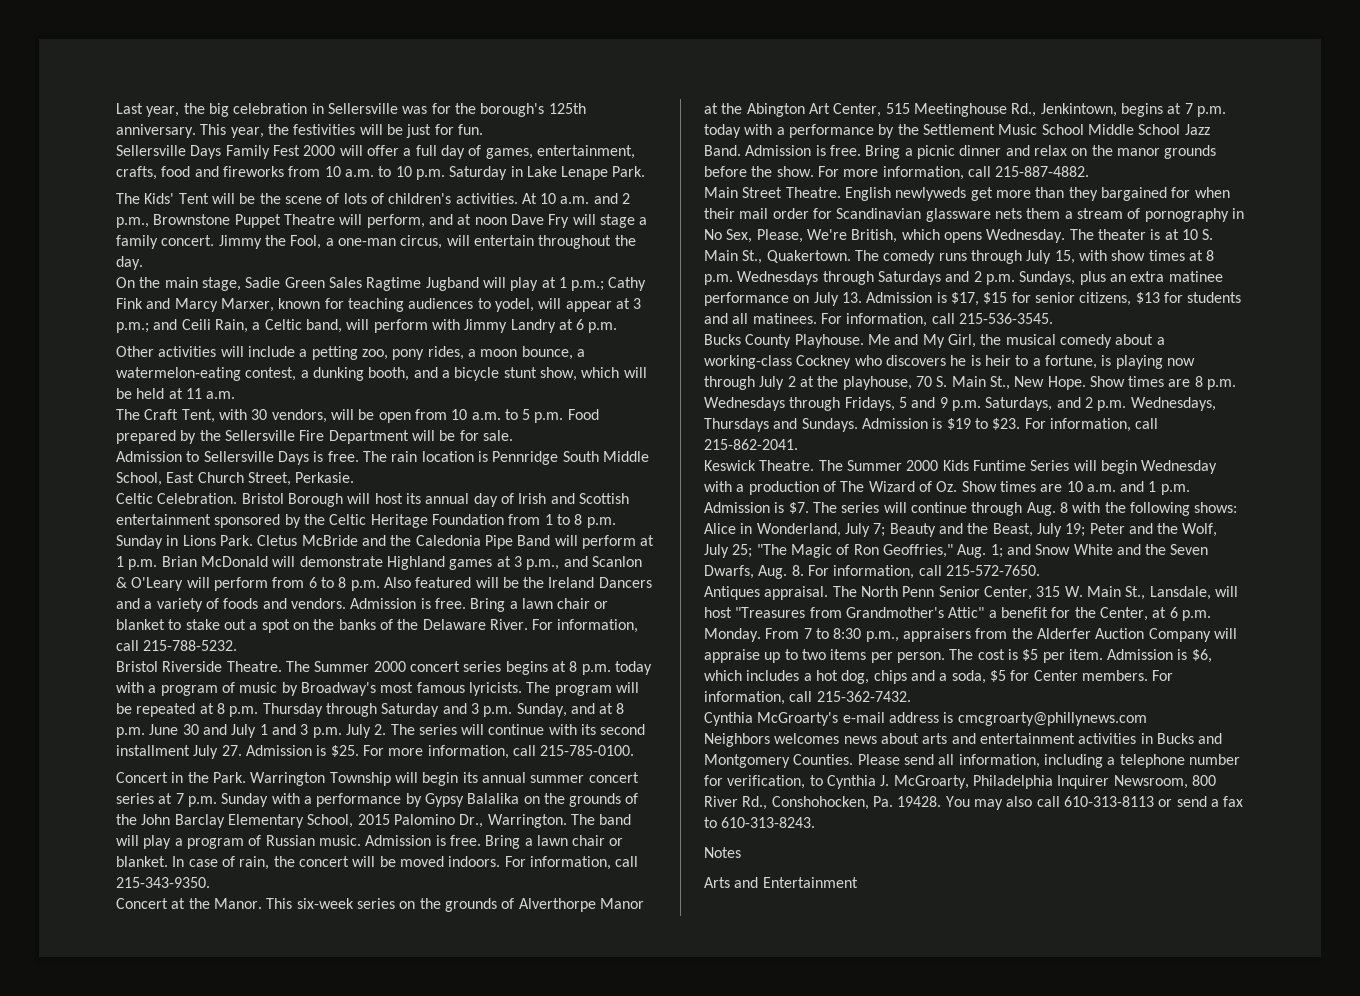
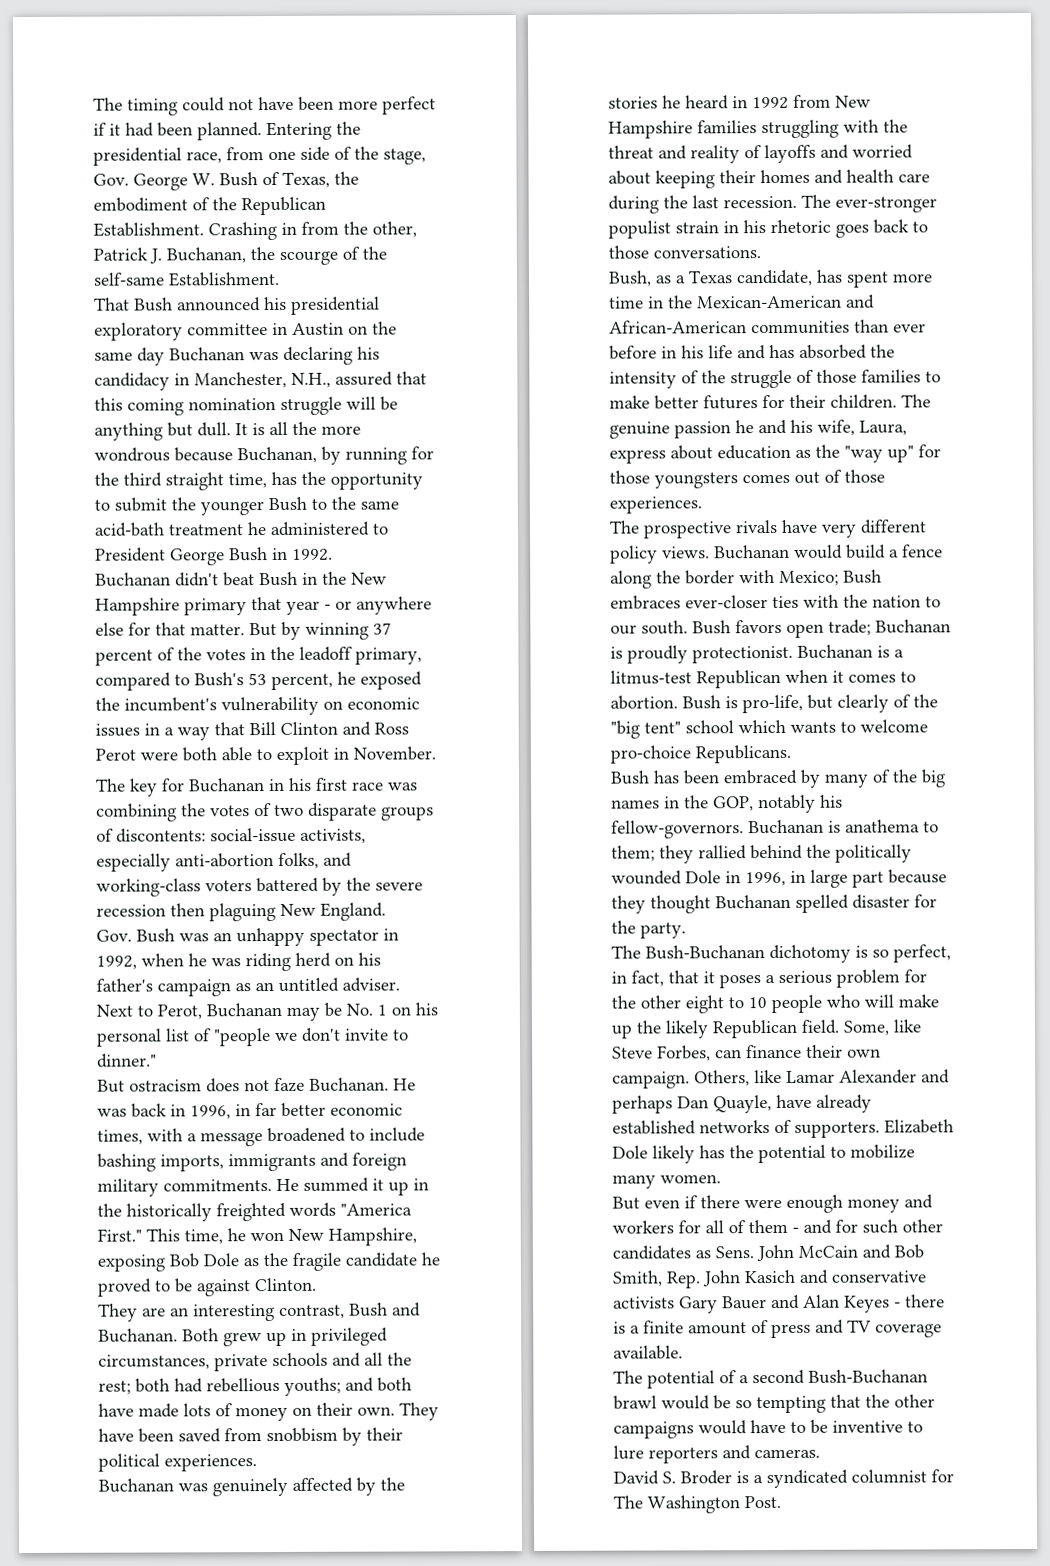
- Last year, the big celebration in Sellersville was for the borough's 125th anniversary. This year, the festivities will be just for fun.
- Sellersville Days Family Fest 2000 will offer a full day of games, entertainment, crafts, food and fireworks from 10 a.m. to 10 p.m. Saturday in Lake Lenape Park.
- The Kids' Tent will be the scene of lots of children's activities. At 10 a.m. and 2 p.m., Brownstone Puppet Theatre will perform, and at noon Dave Fry will stage a family concert. Jimmy the Fool, a one-man circus, will entertain throughout the day.
- On the main stage, Sadie Green Sales Ragtime Jugband will play at 1 p.m.; Cathy Fink and Marcy Marxer, known for teaching audiences to yodel, will appear at 3 p.m.; and Ceili Rain, a Celtic band, will perform with Jimmy Landry at 6 p.m.
- Other activities will include a petting zoo, pony rides, a moon bounce, a watermelon-eating contest, a dunking booth, and a bicycle stunt show, which will be held at 11 a.m.
- The Craft Tent, with 30 vendors, will be open from 10 a.m. to 5 p.m. Food prepared by the Sellersville Fire Department will be for sale.
- Admission to Sellersville Days is free. The rain location is Pennridge South Middle School, East Church Street, Perkasie.
- Celtic Celebration. Bristol Borough will host its annual day of Irish and Scottish entertainment sponsored by the Celtic Heritage Foundation from 1 to 8 p.m. Sunday in Lions Park. Cletus McBride and the Caledonia Pipe Band will perform at 1 p.m. Brian McDonald will demonstrate Highland games at 3 p.m., and Scanlon & O'Leary will perform from 6 to 8 p.m. Also featured will be the Ireland Dancers and a variety of foods and vendors. Admission is free. Bring a lawn chair or blanket to stake out a spot on the banks of the Delaware River. For information, call 215-788-5232.
- Bristol Riverside Theatre. The Summer 2000 concert series begins at 8 p.m. today with a program of music by Broadway's most famous lyricists. The program will be repeated at 8 p.m. Thursday through Saturday and 3 p.m. Sunday, and at 8 p.m. June 30 and July 1 and 3 p.m. July 2. The series will continue with its second installment July 27. Admission is $25. For more information, call 215-785-0100.
- Concert in the Park. Warrington Township will begin its annual summer concert series at 7 p.m. Sunday with a performance by Gypsy Balalika on the grounds of the John Barclay Elementary School, 2015 Palomino Dr., Warrington. The band will play a program of Russian music. Admission is free. Bring a lawn chair or blanket. In case of rain, the concert will be moved indoors. For information, call 215-343-9350.
- Concert at the Manor. This six-week series on the grounds of Alverthorpe Manor at the Abington Art Center, 515 Meetinghouse Rd., Jenkintown, begins at 7 p.m. today with a performance by the Settlement Music School Middle School Jazz Band. Admission is free. Bring a picnic dinner and relax on the manor grounds before the show. For more information, call 215-887-4882.
- Main Street Theatre. English newlyweds get more than they bargained for when their mail order for Scandinavian glassware nets them a stream of pornography in No Sex, Please, We're British, which opens Wednesday. The theater is at 10 S. Main St., Quakertown. The comedy runs through July 15, with show times at 8 p.m. Wednesdays through Saturdays and 2 p.m. Sundays, plus an extra matinee performance on July 13. Admission is $17, $15 for senior citizens, $13 for students and all matinees. For information, call 215-536-3545.
- Bucks County Playhouse. Me and My Girl, the musical comedy about a working-class Cockney who discovers he is heir to a fortune, is playing now through July 2 at the playhouse, 70 S. Main St., New Hope. Show times are 8 p.m. Wednesdays through Fridays, 5 and 9 p.m. Saturdays, and 2 p.m. Wednesdays, Thursdays and Sundays. Admission is $19 to $23. For information, call 215-862-2041.
- Keswick Theatre. The Summer 2000 Kids Funtime Series will begin Wednesday with a production of The Wizard of Oz. Show times are 10 a.m. and 1 p.m. Admission is $7. The series will continue through Aug. 8 with the following shows: Alice in Wonderland, July 7; Beauty and the Beast, July 19; Peter and the Wolf, July 25; "The Magic of Ron Geoffries," Aug. 1; and Snow White and the Seven Dwarfs, Aug. 8. For information, call 215-572-7650.
- Antiques appraisal. The North Penn Senior Center, 315 W. Main St., Lansdale, will host "Treasures from Grandmother's Attic" a benefit for the Center, at 6 p.m. Monday. From 7 to 8:30 p.m., appraisers from the Alderfer Auction Company will appraise up to two items per person. The cost is $5 per item. Admission is $6, which includes a hot dog, chips and a soda, $5 for Center members. For information, call 215-362-7432.
- Cynthia McGroarty's e-mail address is cmcgroarty@phillynews.com
- Neighbors welcomes news about arts and entertainment activities in Bucks and Montgomery Counties. Please send all information, including a telephone number for verification, to Cynthia J. McGroarty, Philadelphia Inquirer Newsroom, 800 River Rd., Conshohocken, Pa. 19428. You may also call 610-313-8113 or send a fax to 610-313-8243.
- Notes
- Arts and Entertainment
+ The timing could not have been more perfect if it had been planned. Entering the presidential race, from one side of the stage, Gov. George W. Bush of Texas, the embodiment of the Republican Establishment. Crashing in from the other, Patrick J. Buchanan, the scourge of the self-same Establishment.
+ That Bush announced his presidential exploratory committee in Austin on the same day Buchanan was declaring his candidacy in Manchester, N.H., assured that this coming nomination struggle will be anything but dull. It is all the more wondrous because Buchanan, by running for the third straight time, has the opportunity to submit the younger Bush to the same acid-bath treatment he administered to President George Bush in 1992.
+ Buchanan didn't beat Bush in the New Hampshire primary that year - or anywhere else for that matter. But by winning 37 percent of the votes in the leadoff primary, compared to Bush's 53 percent, he exposed the incumbent's vulnerability on economic issues in a way that Bill Clinton and Ross Perot were both able to exploit in November.
+ The key for Buchanan in his first race was combining the votes of two disparate groups of discontents: social-issue activists, especially anti-abortion folks, and working-class voters battered by the severe recession then plaguing New England.
+ Gov. Bush was an unhappy spectator in 1992, when he was riding herd on his father's campaign as an untitled adviser. Next to Perot, Buchanan may be No. 1 on his personal list of "people we don't invite to dinner."
+ But ostracism does not faze Buchanan. He was back in 1996, in far better economic times, with a message broadened to include bashing imports, immigrants and foreign military commitments. He summed it up in the historically freighted words "America First." This time, he won New Hampshire, exposing Bob Dole as the fragile candidate he proved to be against Clinton.
+ They are an interesting contrast, Bush and Buchanan. Both grew up in privileged circumstances, private schools and all the rest; both had rebellious youths; and both have made lots of money on their own. They have been saved from snobbism by their political experiences.
+ Buchanan was genuinely affected by the stories he heard in 1992 from New Hampshire families struggling with the threat and reality of layoffs and worried about keeping their homes and health care during the last recession. The ever-stronger populist strain in his rhetoric goes back to those conversations.
+ Bush, as a Texas candidate, has spent more time in the Mexican-American and African-American communities than ever before in his life and has absorbed the intensity of the struggle of those families to make better futures for their children. The genuine passion he and his wife, Laura, express about education as the "way up" for those youngsters comes out of those experiences.
+ The prospective rivals have very different policy views. Buchanan would build a fence along the border with Mexico; Bush embraces ever-closer ties with the nation to our south. Bush favors open trade; Buchanan is proudly protectionist. Buchanan is a litmus-test Republican when it comes to abortion. Bush is pro-life, but clearly of the "big tent" school which wants to welcome pro-choice Republicans.
+ Bush has been embraced by many of the big names in the GOP, notably his fellow-governors. Buchanan is anathema to them; they rallied behind the politically wounded Dole in 1996, in large part because they thought Buchanan spelled disaster for the party.
+ The Bush-Buchanan dichotomy is so perfect, in fact, that it poses a serious problem for the other eight to 10 people who will make up the likely Republican field. Some, like Steve Forbes, can finance their own campaign. Others, like Lamar Alexander and perhaps Dan Quayle, have already established networks of supporters. Elizabeth Dole likely has the potential to mobilize many women.
+ But even if there were enough money and workers for all of them - and for such other candidates as Sens. John McCain and Bob Smith, Rep. John Kasich and conservative activists Gary Bauer and Alan Keyes - there is a finite amount of press and TV coverage available.
+ The potential of a second Bush-Buchanan brawl would be so tempting that the other campaigns would have to be inventive to lure reporters and cameras.
+ David S. Broder is a syndicated columnist for The Washington Post.

